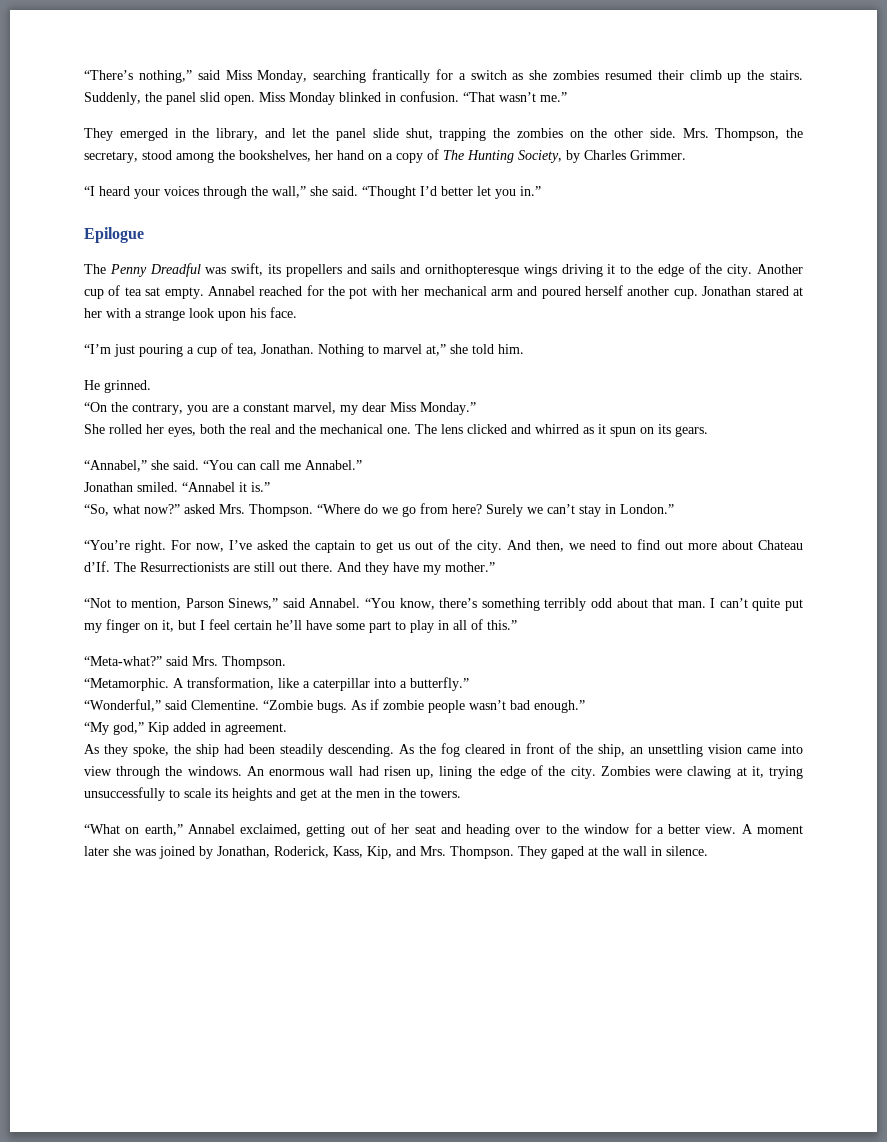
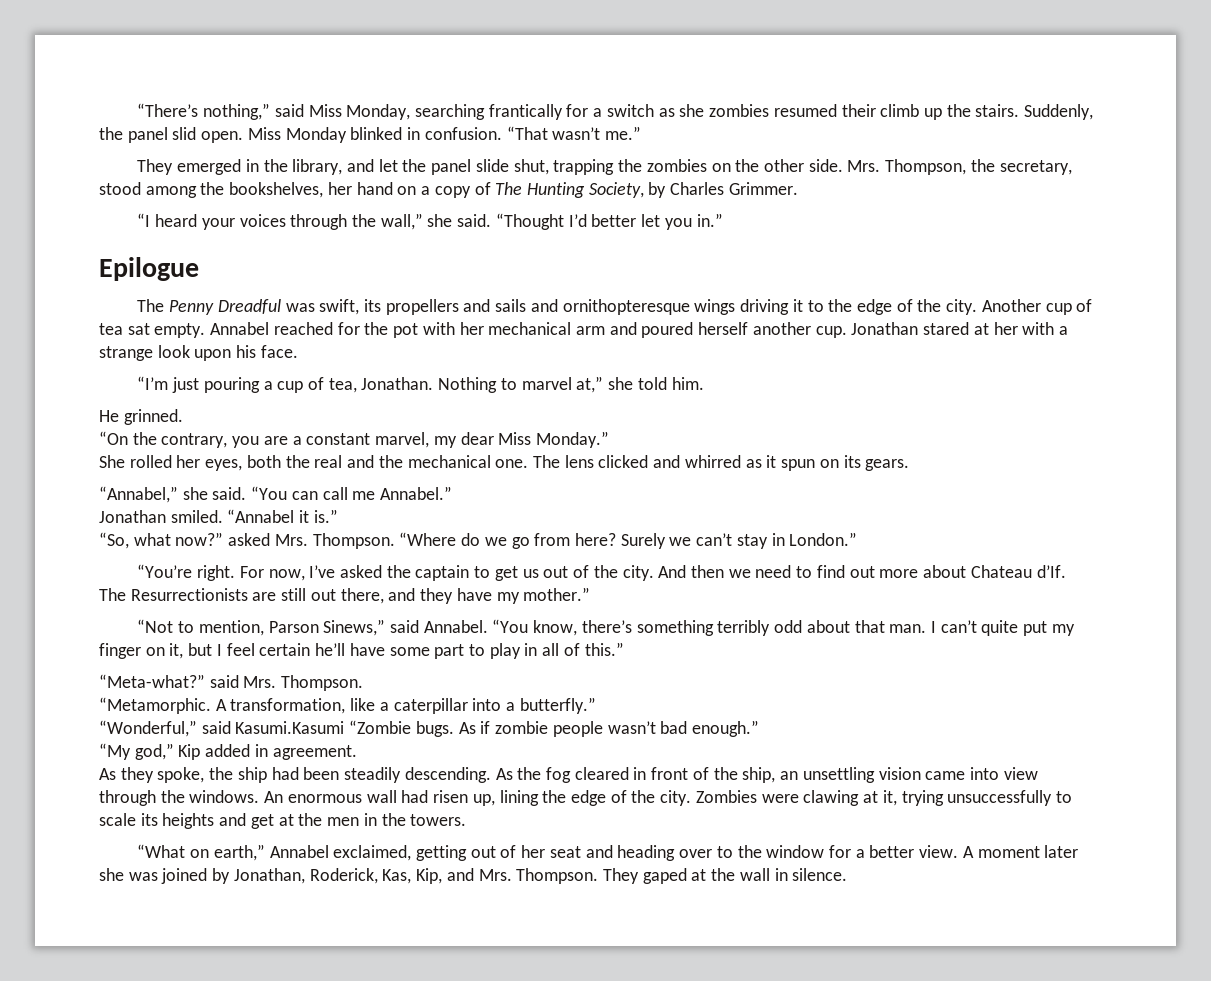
- And then, we need to find out more about Chateau d’If.
+ And then we need to find out more about Chateau d’If.
- The Resurrectionists are still out there. And they have my mother.”
+ The Resurrectionists are still out there, and they have my mother.”
- “Wonderful,” said Clementine. “Zombie bugs.
+ “Wonderful,” said Kasumi.Kasumi “Zombie bugs.
- A moment later she was joined by Jonathan, Roderick, Kass, Kip, and Mrs. Thompson.
+ A moment later she was joined by Jonathan, Roderick, Kas, Kip, and Mrs. Thompson.

